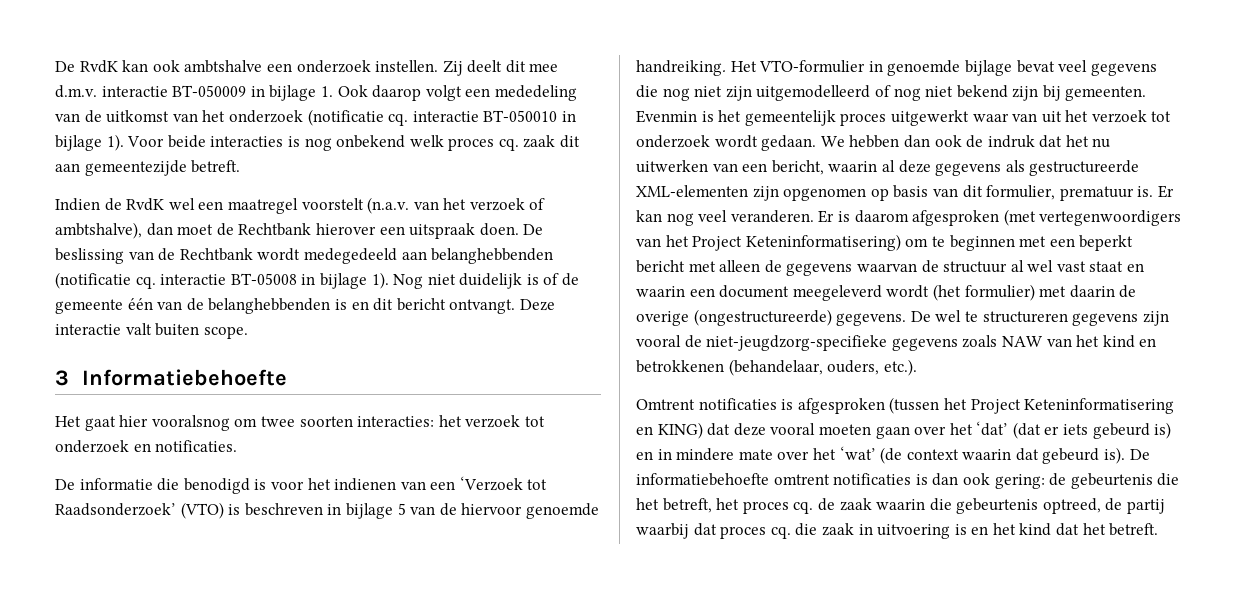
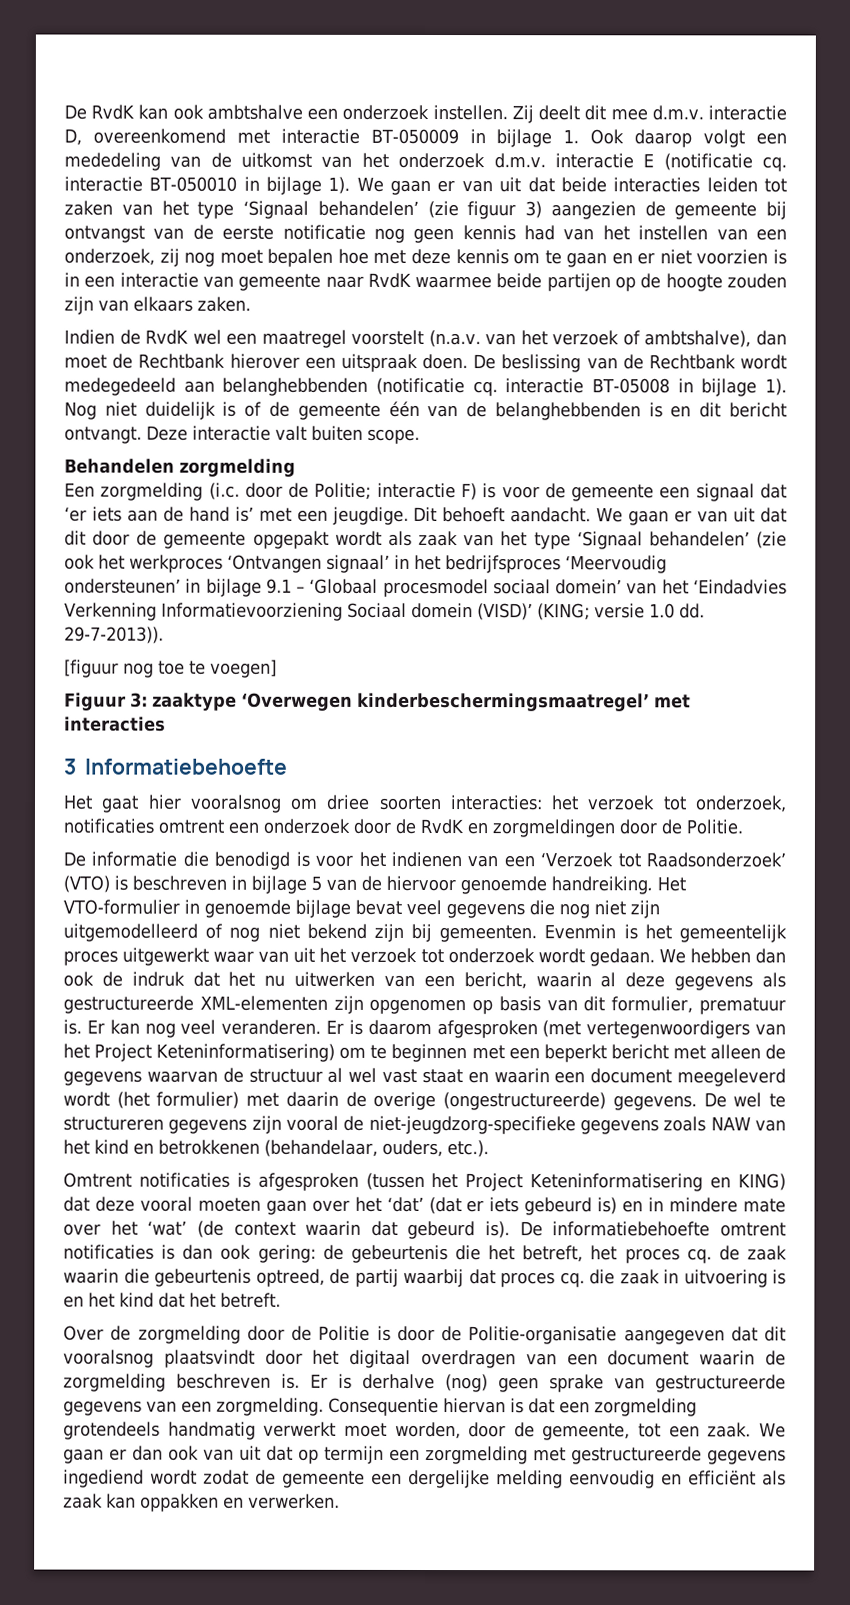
- Zij deelt dit mee d.m.v. interactie BT-050009 in bijlage 1. Ook daarop volgt een mededeling van de uitkomst van het onderzoek (notificatie cq. interactie BT-050010 in bijlage 1).
+ Zij deelt dit mee d.m.v. interactie D, overeenkomend met interactie BT-050009 in bijlage 1. Ook daarop volgt een mededeling van de uitkomst van het onderzoek d.m.v. interactie E (notificatie cq. interactie BT-050010 in bijlage 1).
- Voor beide interacties is nog onbekend welk proces cq. zaak dit aan gemeentezijde betreft.
+ We gaan er van uit dat beide interacties leiden tot zaken van het type ‘Signaal behandelen’ (zie figuur 3) aangezien de gemeente bij ontvangst van de eerste notificatie nog geen kennis had van het instellen van een onderzoek, zij nog moet bepalen hoe met deze kennis om te gaan en er niet voorzien is in een interactie van gemeente naar RvdK waarmee beide partijen op de hoogte zouden zijn van elkaars zaken.
+ Behandelen zorgmelding
+ Een zorgmelding (i.c. door de Politie; interactie F) is voor de gemeente een signaal dat ‘er iets aan de hand is’ met een jeugdige. Dit behoeft aandacht. We gaan er van uit dat dit door de gemeente opgepakt wordt als zaak van het type ‘Signaal behandelen’ (zie ook het werkproces ‘Ontvangen signaal’ in het bedrijfsproces ‘Meervoudig ondersteunen’ in bijlage 9.1 – ‘Globaal procesmodel sociaal domein’ van het ‘Eindadvies Verkenning Informatievoorziening Sociaal domein (VISD)’ (KING; versie 1.0 dd. 29-7-2013)).
+ [figuur nog toe te voegen]
+ Figuur 3: zaaktype ‘Overwegen kinderbeschermingsmaatregel’ met interacties
- Het gaat hier vooralsnog om twee soorten interacties: het verzoek tot onderzoek en notificaties.
+ Het gaat hier vooralsnog om driee soorten interacties: het verzoek tot onderzoek, notificaties omtrent een onderzoek door de RvdK en zorgmeldingen door de Politie.
+ Over de zorgmelding door de Politie is door de Politie-organisatie aangegeven dat dit vooralsnog plaatsvindt door het digitaal overdragen van een document waarin de zorgmelding beschreven is. Er is derhalve (nog) geen sprake van gestructureerde gegevens van een zorgmelding. Consequentie hiervan is dat een zorgmelding grotendeels handmatig verwerkt moet worden, door de gemeente, tot een zaak. We gaan er dan ook van uit dat op termijn een zorgmelding met gestructureerde gegevens ingediend wordt zodat de gemeente een dergelijke melding eenvoudig en efficiënt als zaak kan oppakken en verwerken.

